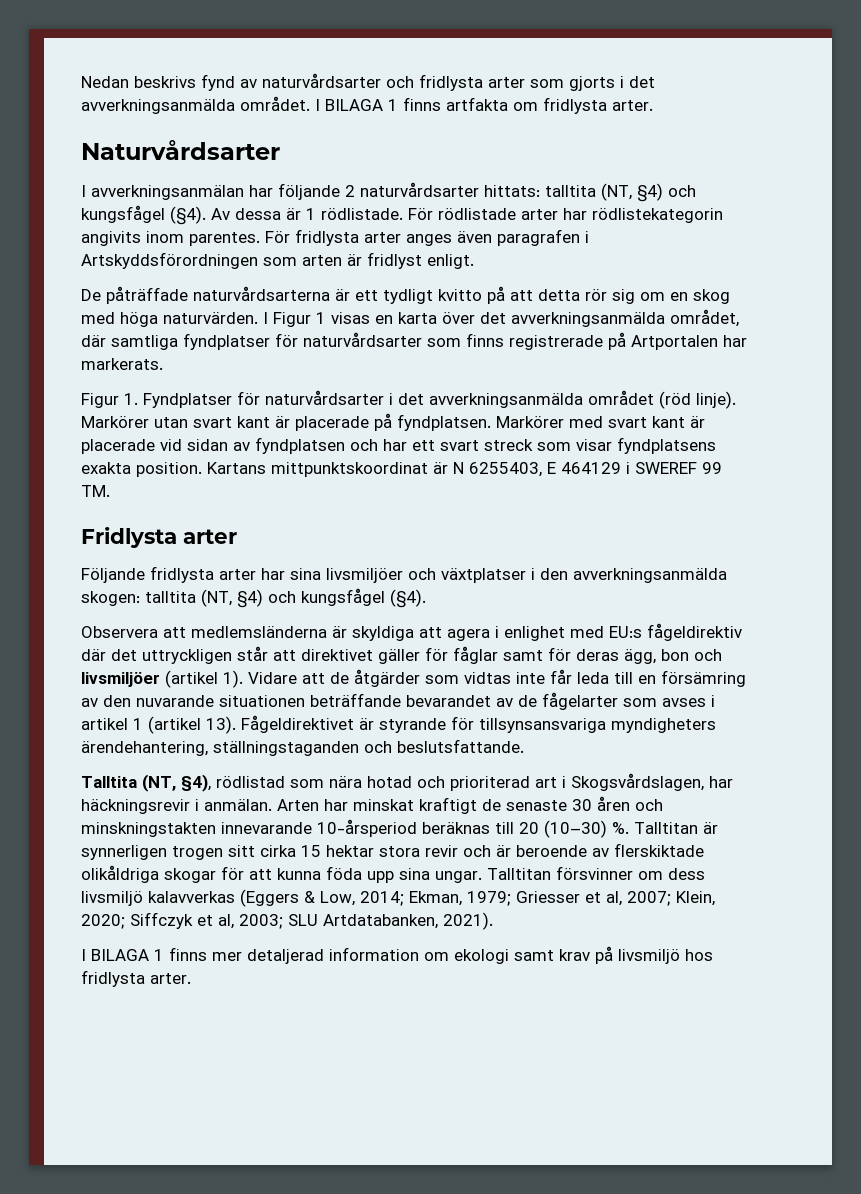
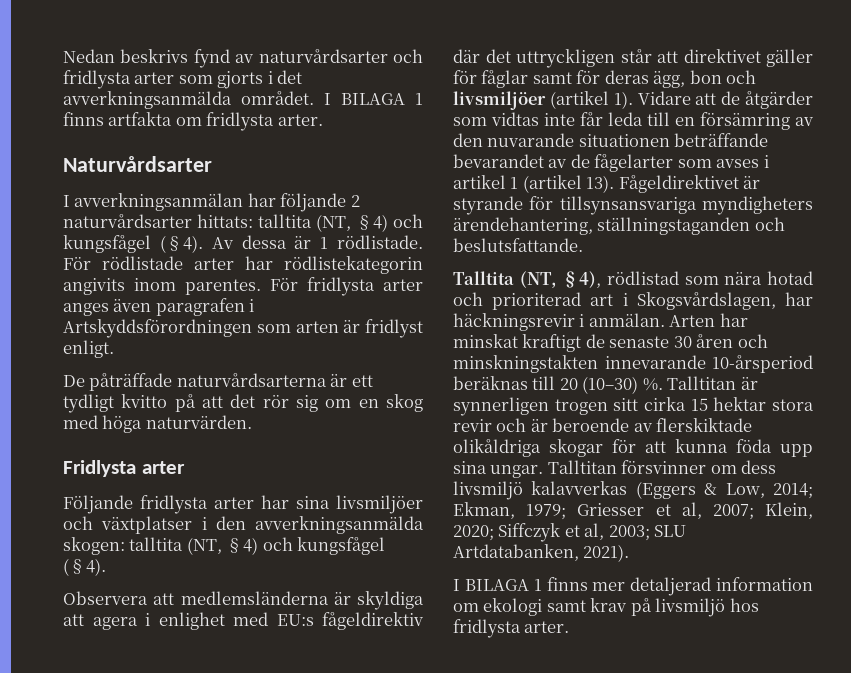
- De påträffade naturvårdsarterna är ett tydligt kvitto på att detta rör sig om en skog med höga naturvärden. I Figur 1 visas en karta över det avverkningsanmälda området, där samtliga fyndplatser för naturvårdsarter som finns registrerade på Artportalen har markerats.
- Figur 1. Fyndplatser för naturvårdsarter i det avverkningsanmälda området (röd linje). Markörer utan svart kant är placerade på fyndplatsen. Markörer med svart kant är placerade vid sidan av fyndplatsen och har ett svart streck som visar fyndplatsens exakta position. Kartans mittpunktskoordinat är N 6255403, E 464129 i SWEREF 99 TM.
+ De påträffade naturvårdsarterna är ett tydligt kvitto på att det rör sig om en skog med höga naturvärden.

